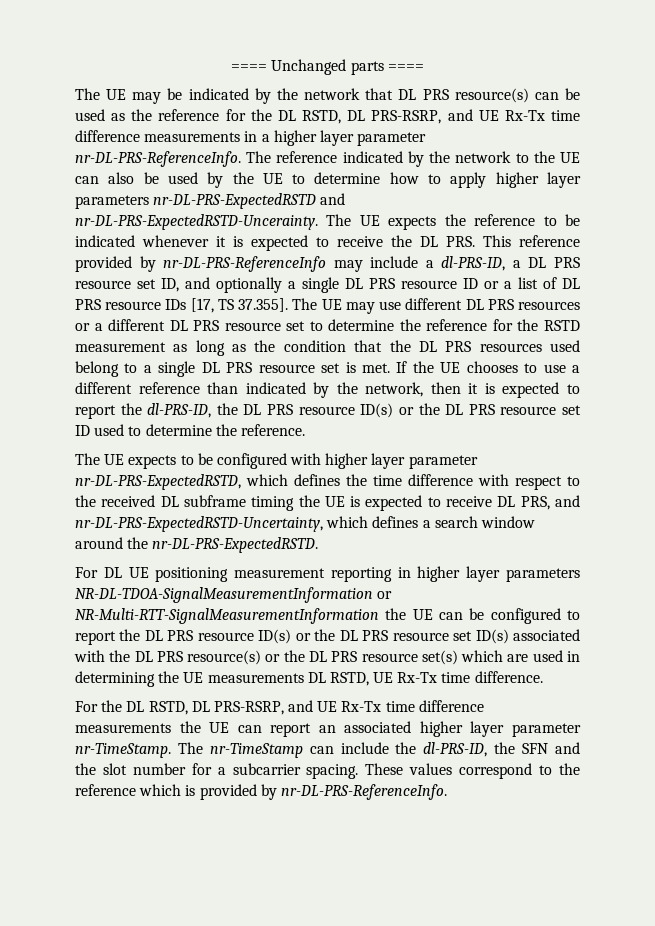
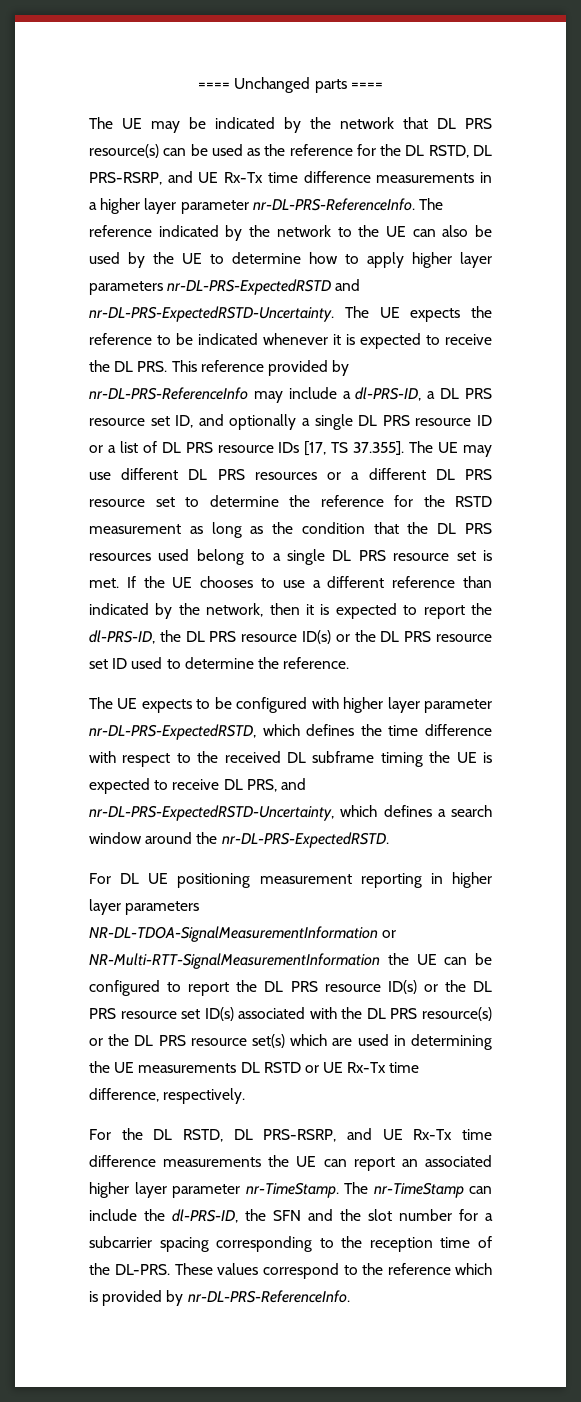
- The reference indicated by the network to the UE can also be used by the UE to determine how to apply higher layer parameters nr-DL-PRS-ExpectedRSTD and nr-DL-PRS-ExpectedRSTD-Uncerainty.
+ The reference indicated by the network to the UE can also be used by the UE to determine how to apply higher layer parameters nr-DL-PRS-ExpectedRSTD and nr-DL-PRS-ExpectedRSTD-Uncertainty.
- For DL UE positioning measurement reporting in higher layer parameters NR-DL-TDOA-SignalMeasurementInformation or NR-Multi-RTT-SignalMeasurementInformation the UE can be configured to report the DL PRS resource ID(s) or the DL PRS resource set ID(s) associated with the DL PRS resource(s) or the DL PRS resource set(s) which are used in determining the UE measurements DL RSTD, UE Rx-Tx time difference.
+ For DL UE positioning measurement reporting in higher layer parameters NR-DL-TDOA-SignalMeasurementInformation or NR-Multi-RTT-SignalMeasurementInformation the UE can be configured to report the DL PRS resource ID(s) or the DL PRS resource set ID(s) associated with the DL PRS resource(s) or the DL PRS resource set(s) which are used in determining the UE measurements DL RSTD or UE Rx-Tx time difference, respectively.
- The nr-TimeStamp can include the dl-PRS-ID, the SFN and the slot number for a subcarrier spacing.
+ The nr-TimeStamp can include the dl-PRS-ID, the SFN and the slot number for a subcarrier spacing corresponding to the reception time of the DL-PRS.

